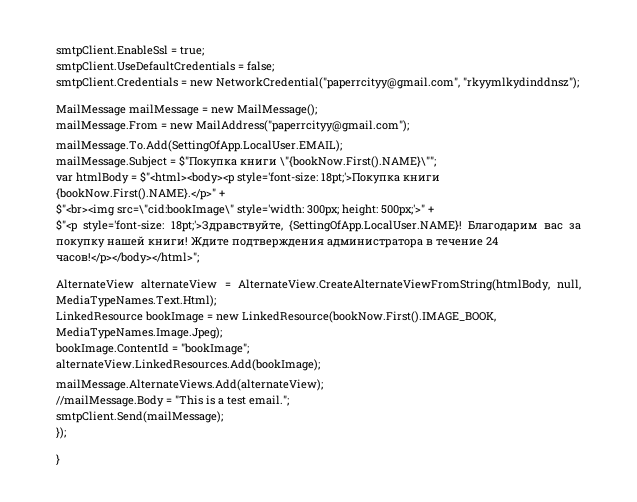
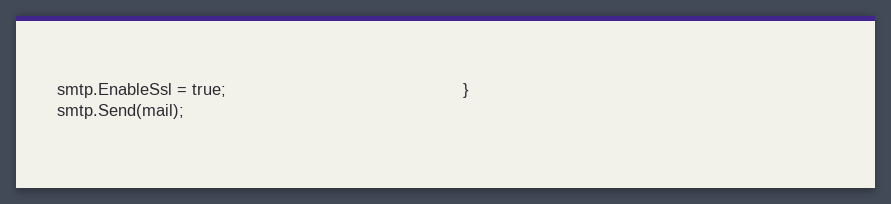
- smtpClient.EnableSsl = true;
+ smtp.EnableSsl = true;
- smtpClient.UseDefaultCredentials = false;
- smtpClient.Credentials = new NetworkCredential("paperrcityy@gmail.com", "rkyymlkydinddnsz");
- MailMessage mailMessage = new MailMessage();
- mailMessage.From = new MailAddress("paperrcityy@gmail.com");
- mailMessage.To.Add(SettingOfApp.LocalUser.EMAIL);
- mailMessage.Subject = $"Покупка книги \"{bookNow.First().NAME}\"";
- var htmlBody = $"<html><body><p style='font-size: 18pt;'>Покупка книги {bookNow.First().NAME}.</p>" +
- $"<br><img src=\"cid:bookImage\" style='width: 300px; height: 500px;'>" +
- $"<p style='font-size: 18pt;'>Здравствуйте, {SettingOfApp.LocalUser.NAME}! Благодарим вас за покупку нашей книги! Ждите подтверждения администратора в течение 24 часов!</p></body></html>";
- AlternateView alternateView = AlternateView.CreateAlternateViewFromString(htmlBody, null, MediaTypeNames.Text.Html);
- LinkedResource bookImage = new LinkedResource(bookNow.First().IMAGE_BOOK, MediaTypeNames.Image.Jpeg);
- bookImage.ContentId = "bookImage";
- alternateView.LinkedResources.Add(bookImage);
- mailMessage.AlternateViews.Add(alternateView);
- //mailMessage.Body = "This is a test email.";
- smtpClient.Send(mailMessage);
- });
+ smtp.Send(mail);

